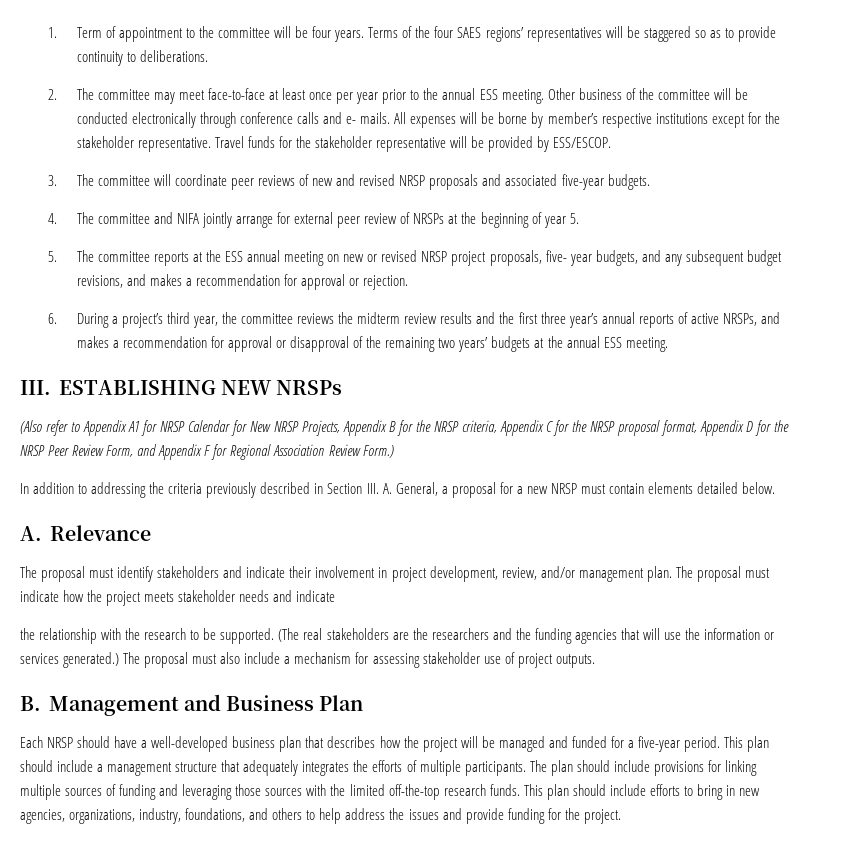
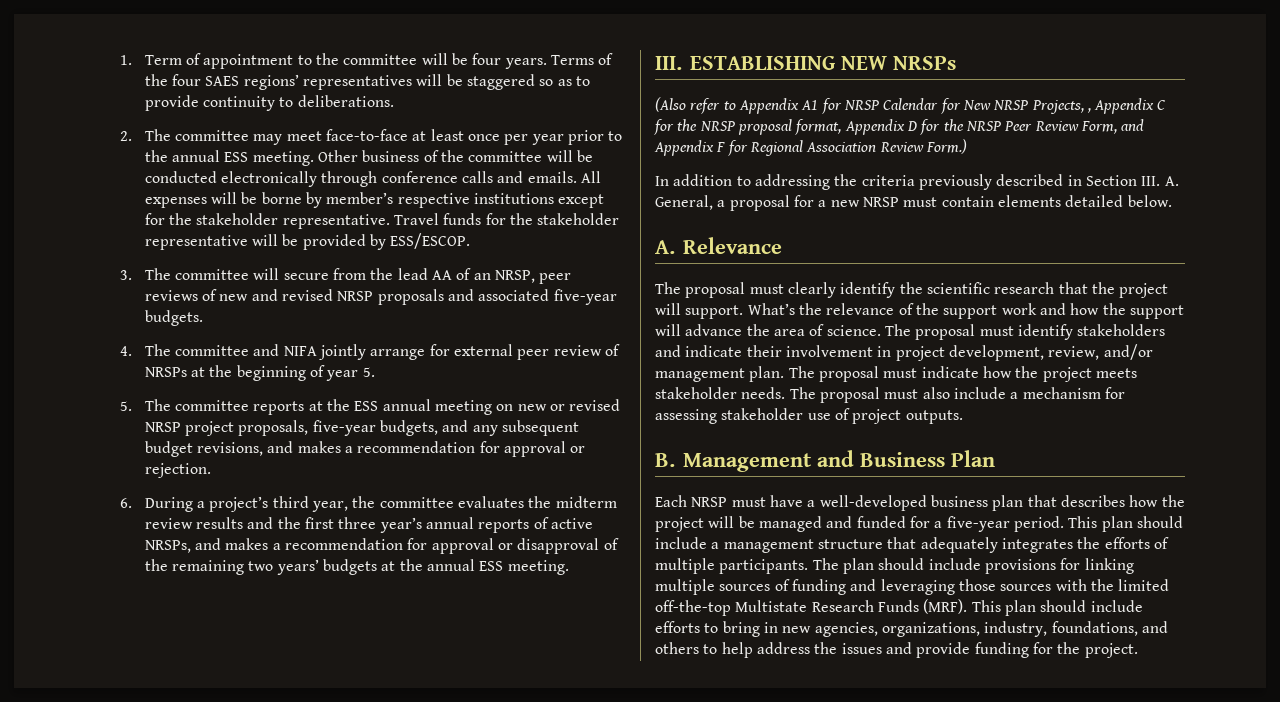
- Other business of the committee will be conducted electronically through conference calls and e- mails.
+ Other business of the committee will be conducted electronically through conference calls and emails.
- 3. The committee will coordinate peer reviews of new and revised NRSP proposals and associated five-year budgets.
+ 3. The committee will secure from the lead AA of an NRSP, peer reviews of new and revised NRSP proposals and associated five-year budgets.
- 5. The committee reports at the ESS annual meeting on new or revised NRSP project proposals, five- year budgets, and any subsequent budget revisions, and makes a recommendation for approval or rejection.
+ 5. The committee reports at the ESS annual meeting on new or revised NRSP project proposals, five-year budgets, and any subsequent budget revisions, and makes a recommendation for approval or rejection.
- 6. During a project’s third year, the committee reviews the midterm review results and the first three year’s annual reports of active NRSPs, and makes a recommendation for approval or disapproval of the remaining two years’ budgets at the annual ESS meeting.
+ 6. During a project’s third year, the committee evaluates the midterm review results and the first three year’s annual reports of active NRSPs, and makes a recommendation for approval or disapproval of the remaining two years’ budgets at the annual ESS meeting.
- (Also refer to Appendix A1 for NRSP Calendar for New NRSP Projects, Appendix B for the NRSP criteria, Appendix C for the NRSP proposal format, Appendix D for the NRSP Peer Review Form, and Appendix F for Regional Association Review Form.)
+ (Also refer to Appendix A1 for NRSP Calendar for New NRSP Projects, , Appendix C for the NRSP proposal format, Appendix D for the NRSP Peer Review Form, and Appendix F for Regional Association Review Form.)
- The proposal must identify stakeholders and indicate their involvement in project development, review, and/or management plan.
+ The proposal must clearly identify the scientific research that the project will support. What’s the relevance of the support work and how the support will advance the area of science. The proposal must identify stakeholders and indicate their involvement in project development, review, and/or management plan.
- The proposal must indicate how the project meets stakeholder needs and indicate
- the relationship with the research to be supported. (The real stakeholders are the researchers and the funding agencies that will use the information or services generated.)
+ The proposal must indicate how the project meets stakeholder needs.
- Each NRSP should have a well-developed business plan that describes how the project will be managed and funded for a five-year period.
+ Each NRSP must have a well-developed business plan that describes how the project will be managed and funded for a five-year period.
- The plan should include provisions for linking multiple sources of funding and leveraging those sources with the limited off-the-top research funds.
+ The plan should include provisions for linking multiple sources of funding and leveraging those sources with the limited off-the-top Multistate Research Funds (MRF).

